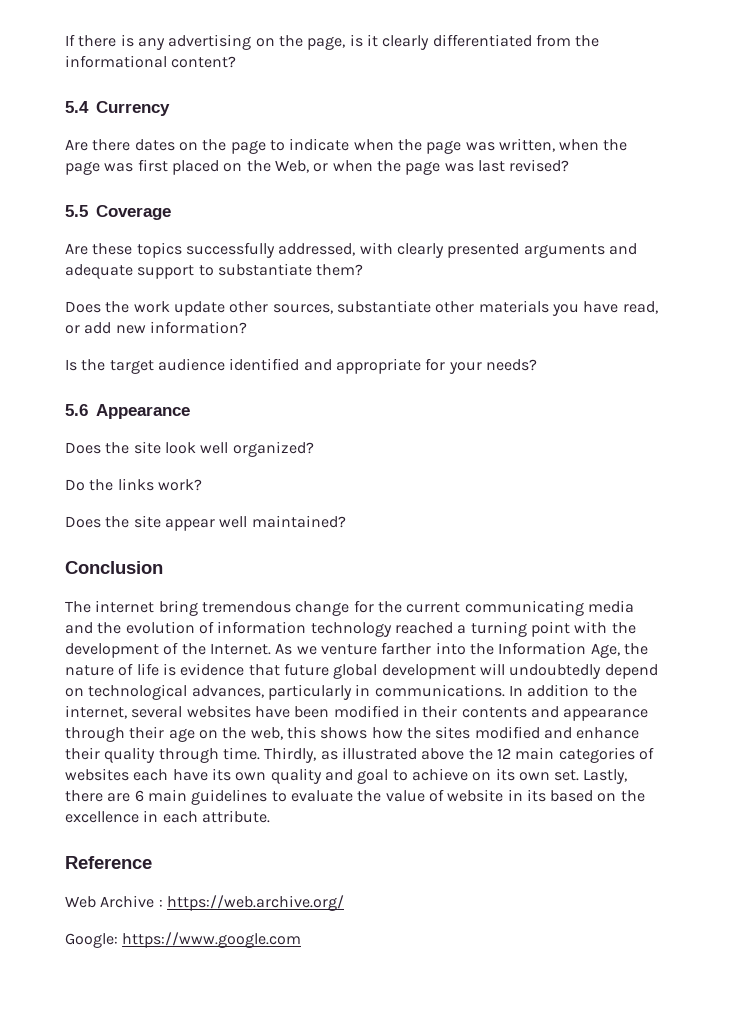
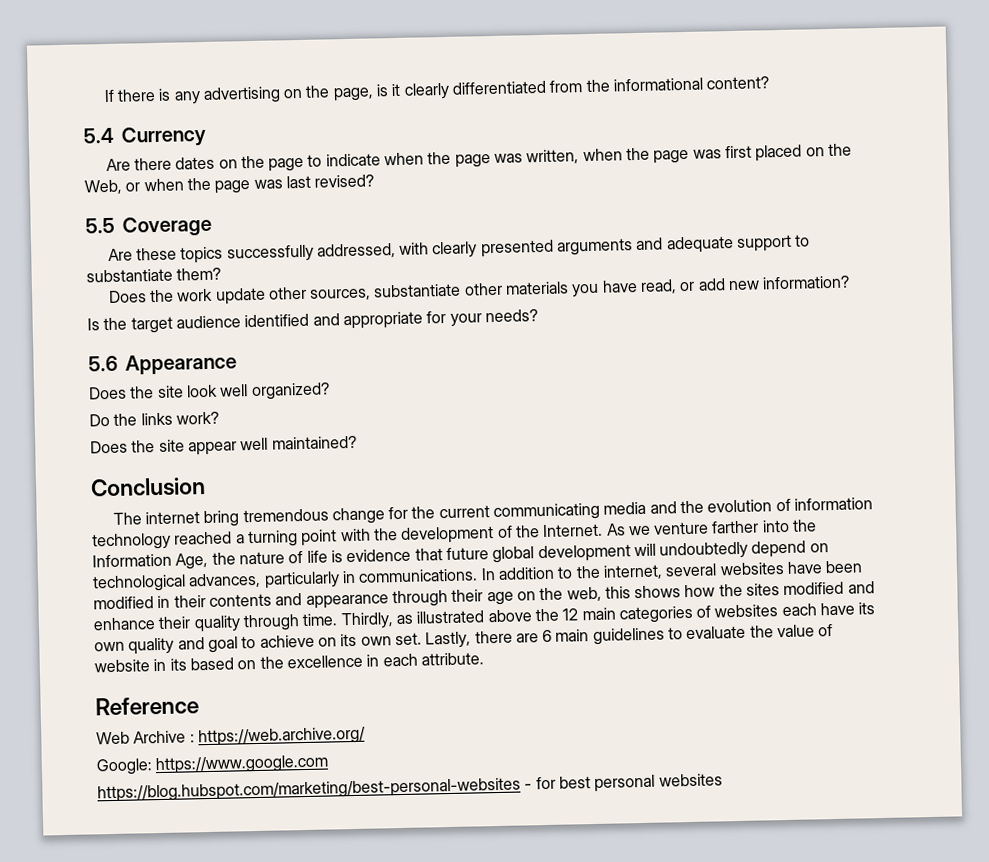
+ https://blog.hubspot.com/marketing/best-personal-websites - for best personal websites

